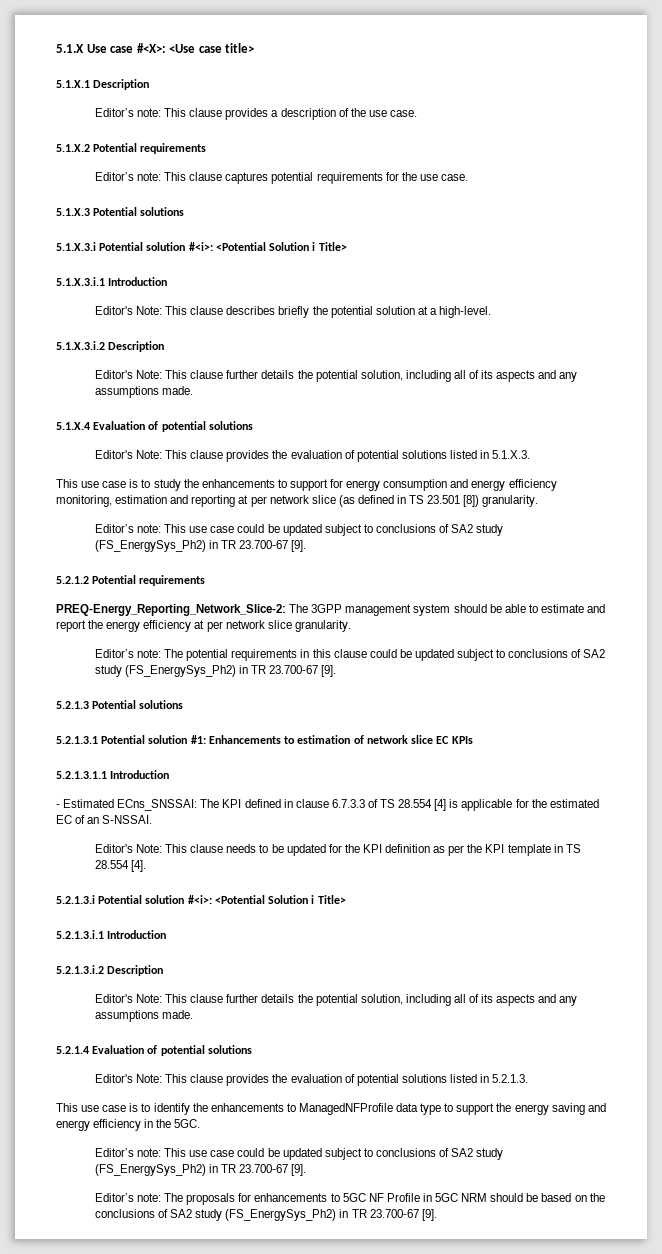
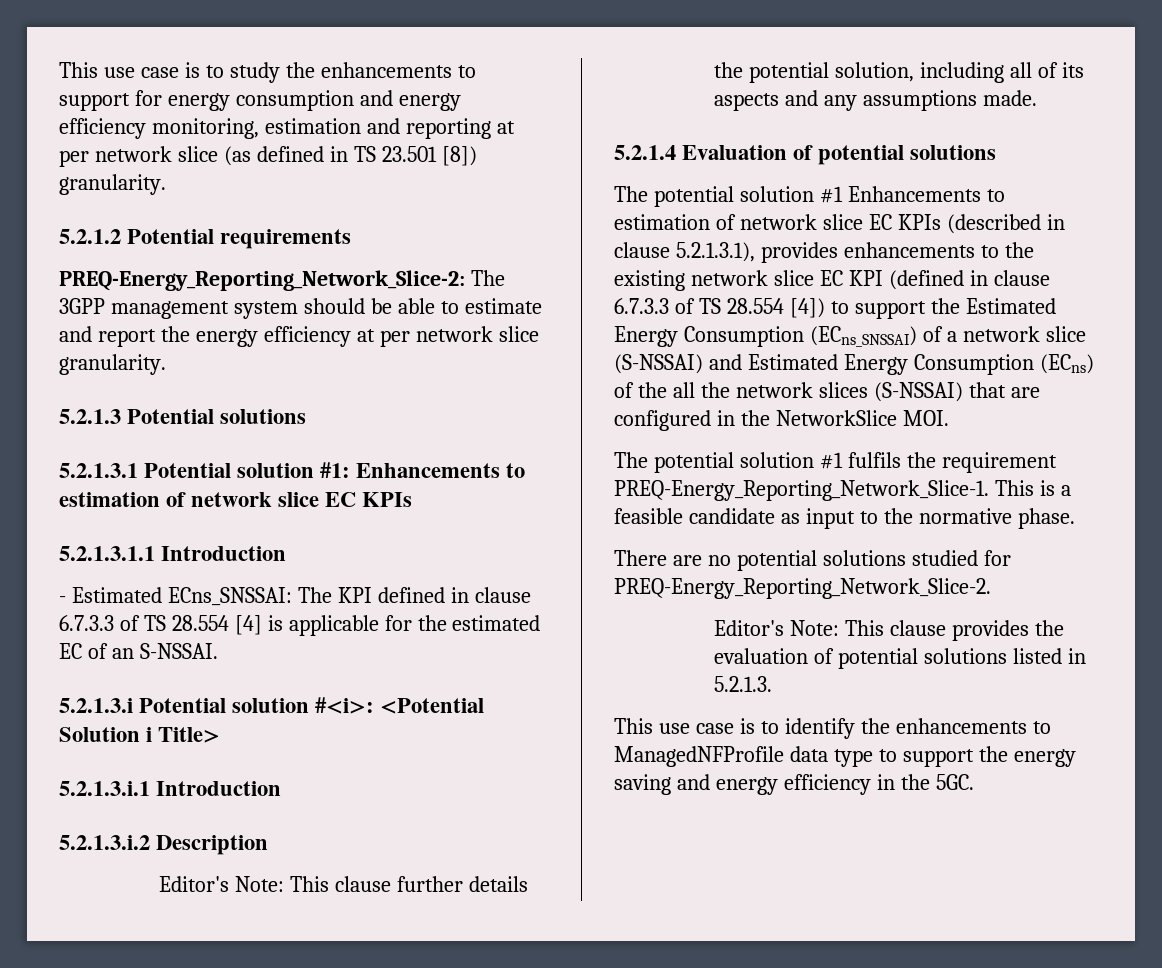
- 5.1.X Use case #<X>: <Use case title>
- 5.1.X.1 Description
- Editor’s note: This clause provides a description of the use case.
- 5.1.X.2 Potential requirements
- Editor’s note: This clause captures potential requirements for the use case.
- 5.1.X.3 Potential solutions
- 5.1.X.3.i Potential solution #<i>: <Potential Solution i Title>
- 5.1.X.3.i.1 Introduction
- Editor's Note: This clause describes briefly the potential solution at a high-level.
- 5.1.X.3.i.2 Description
- Editor's Note: This clause further details the potential solution, including all of its aspects and any assumptions made.
- 5.1.X.4 Evaluation of potential solutions
- Editor's Note: This clause provides the evaluation of potential solutions listed in 5.1.X.3.
  This use case is to study the enhancements to support for energy consumption and energy efficiency monitoring, estimation and reporting at per network slice (as defined in TS 23.501 [8]) granularity.
- Editor’s note: This use case could be updated subject to conclusions of SA2 study (FS_EnergySys_Ph2) in TR 23.700-67 [9].
- Editor’s note: The potential requirements in this clause could be updated subject to conclusions of SA2 study (FS_EnergySys_Ph2) in TR 23.700-67 [9].
- Editor's Note: This clause needs to be updated for the KPI definition as per the KPI template in TS 28.554 [4].
+ The potential solution #1 Enhancements to estimation of network slice EC KPIs (described in clause 5.2.1.3.1), provides enhancements to the existing network slice EC KPI (defined in clause 6.7.3.3 of TS 28.554 [4]) to support the Estimated Energy Consumption (ECns_SNSSAI) of a network slice (S-NSSAI) and Estimated Energy Consumption (ECns) of the all the network slices (S-NSSAI) that are configured in the NetworkSlice MOI.
+ The potential solution #1 fulfils the requirement PREQ-Energy_Reporting_Network_Slice-1. This is a feasible candidate as input to the normative phase.
+ There are no potential solutions studied for PREQ-Energy_Reporting_Network_Slice-2.
  This use case is to identify the enhancements to ManagedNFProfile data type to support the energy saving and energy efficiency in the 5GC.
- Editor’s note: This use case could be updated subject to conclusions of SA2 study (FS_EnergySys_Ph2) in TR 23.700-67 [9].
- Editor’s note: The proposals for enhancements to 5GC NF Profile in 5GC NRM should be based on the conclusions of SA2 study (FS_EnergySys_Ph2) in TR 23.700-67 [9].

